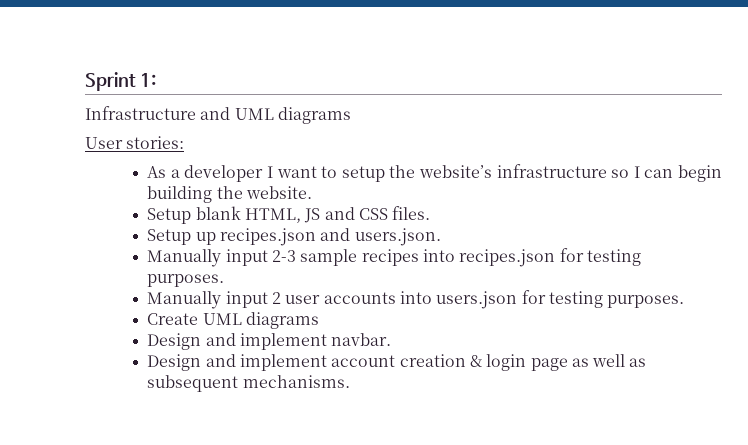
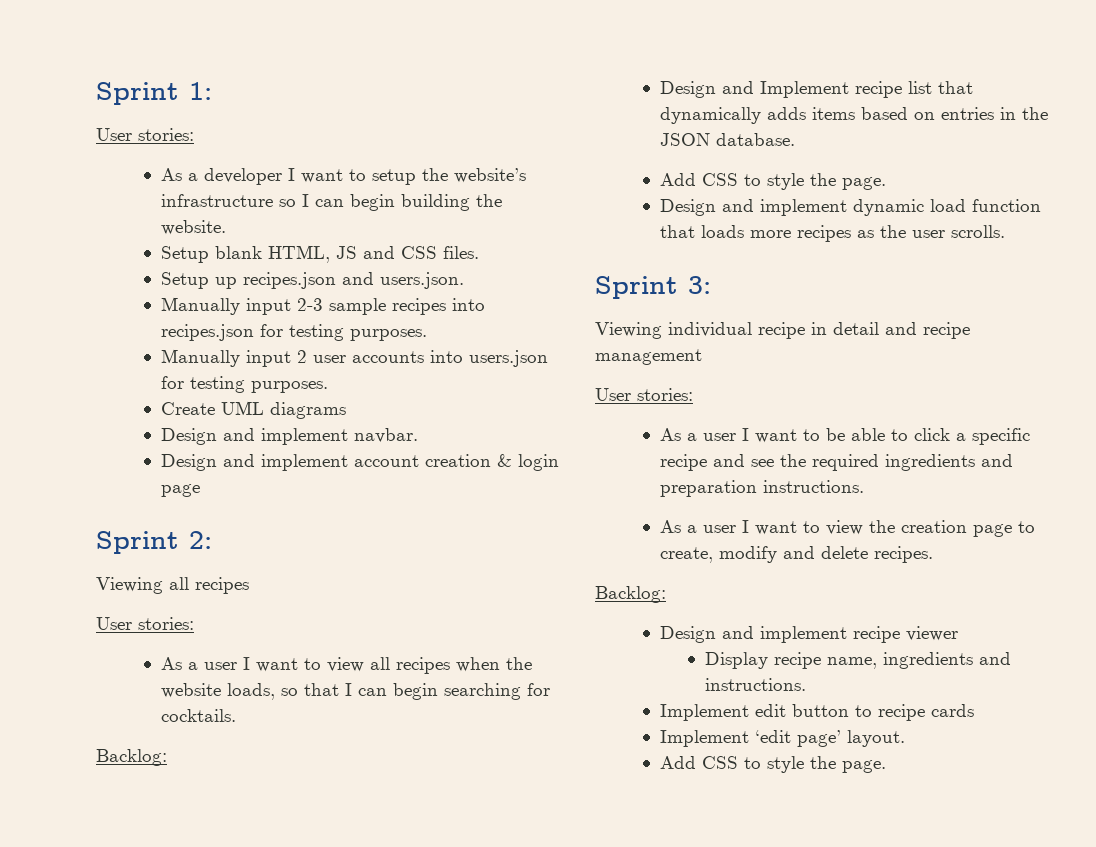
- Infrastructure and UML diagrams
- Design and implement account creation & login page as well as subsequent mechanisms.
+ Design and implement account creation & login page
+ Sprint 2:
+ Viewing all recipes
+ User stories:
+ As a user I want to view all recipes when the website loads, so that I can begin searching for cocktails.
+ Backlog:
+ Design and Implement recipe list that dynamically adds items based on entries in the JSON database.
+ Add CSS to style the page.
+ Design and implement dynamic load function that loads more recipes as the user scrolls.
+ Sprint 3:
+ Viewing individual recipe in detail and recipe management
+ User stories:
+ As a user I want to be able to click a specific recipe and see the required ingredients and preparation instructions.
+ As a user I want to view the creation page to create, modify and delete recipes.
+ Backlog:
+ Design and implement recipe viewer
+ Display recipe name, ingredients and instructions.
+ Implement edit button to recipe cards
+ Implement ‘edit page’ layout.
+ Add CSS to style the page.

